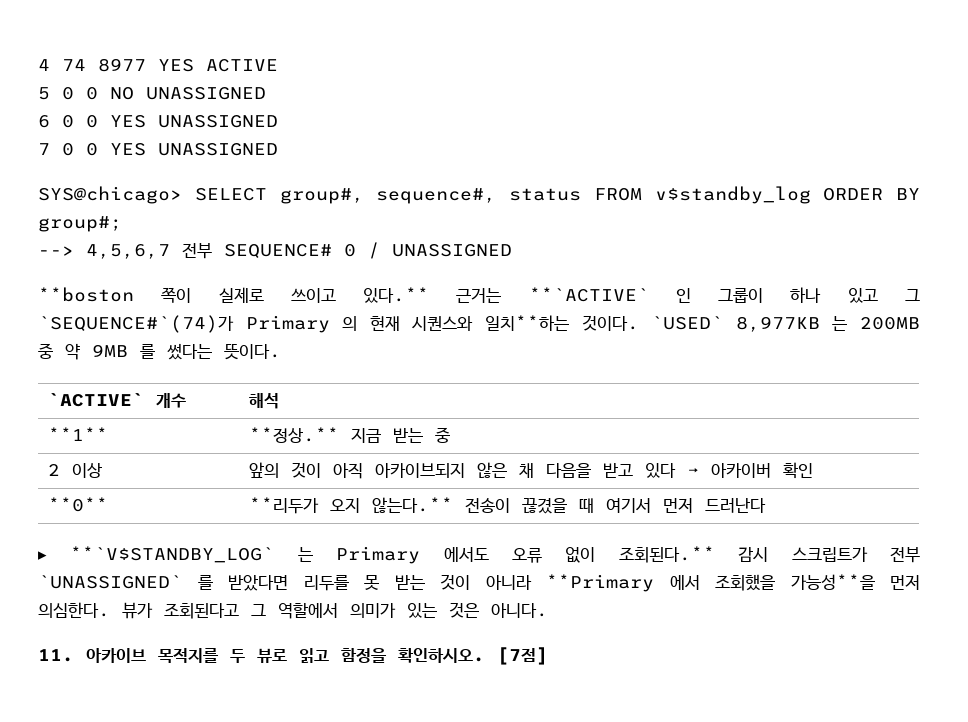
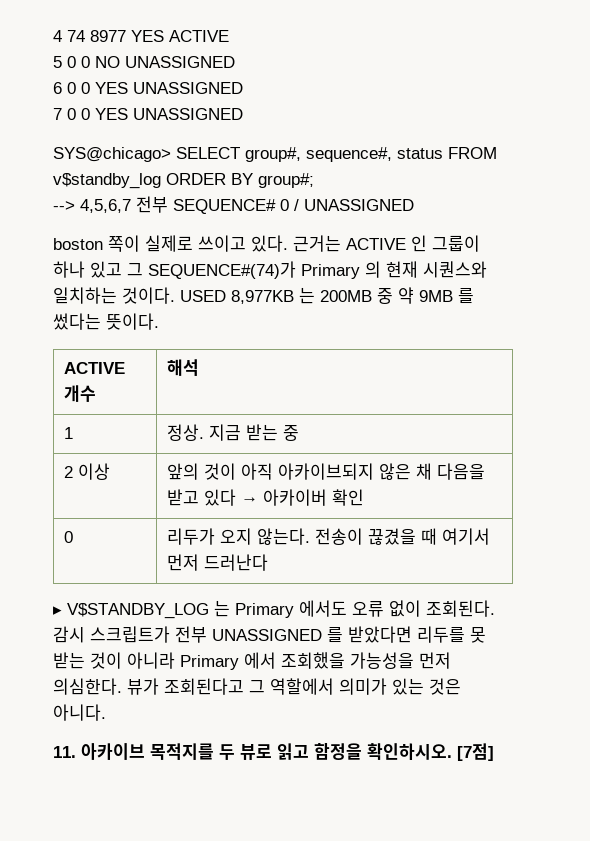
- **boston 쪽이 실제로 쓰이고 있다.** 근거는 **`ACTIVE` 인 그룹이 하나 있고 그 `SEQUENCE#`(74)가 Primary 의 현재 시퀀스와 일치**하는 것이다. `USED` 8,977KB 는 200MB 중 약 9MB 를 썼다는 뜻이다.
+ boston 쪽이 실제로 쓰이고 있다. 근거는 ACTIVE 인 그룹이 하나 있고 그 SEQUENCE#(74)가 Primary 의 현재 시퀀스와 일치하는 것이다. USED 8,977KB 는 200MB 중 약 9MB 를 썼다는 뜻이다.
- `ACTIVE` 개수 | 해석
+ ACTIVE 개수 | 해석
- **1** | **정상.** 지금 받는 중
+ 1 | 정상. 지금 받는 중
- **0** | **리두가 오지 않는다.** 전송이 끊겼을 때 여기서 먼저 드러난다
+ 0 | 리두가 오지 않는다. 전송이 끊겼을 때 여기서 먼저 드러난다
- ▸ **`V$STANDBY_LOG` 는 Primary 에서도 오류 없이 조회된다.** 감시 스크립트가 전부 `UNASSIGNED` 를 받았다면 리두를 못 받는 것이 아니라 **Primary 에서 조회했을 가능성**을 먼저 의심한다.
+ ▸ V$STANDBY_LOG 는 Primary 에서도 오류 없이 조회된다. 감시 스크립트가 전부 UNASSIGNED 를 받았다면 리두를 못 받는 것이 아니라 Primary 에서 조회했을 가능성을 먼저 의심한다.

